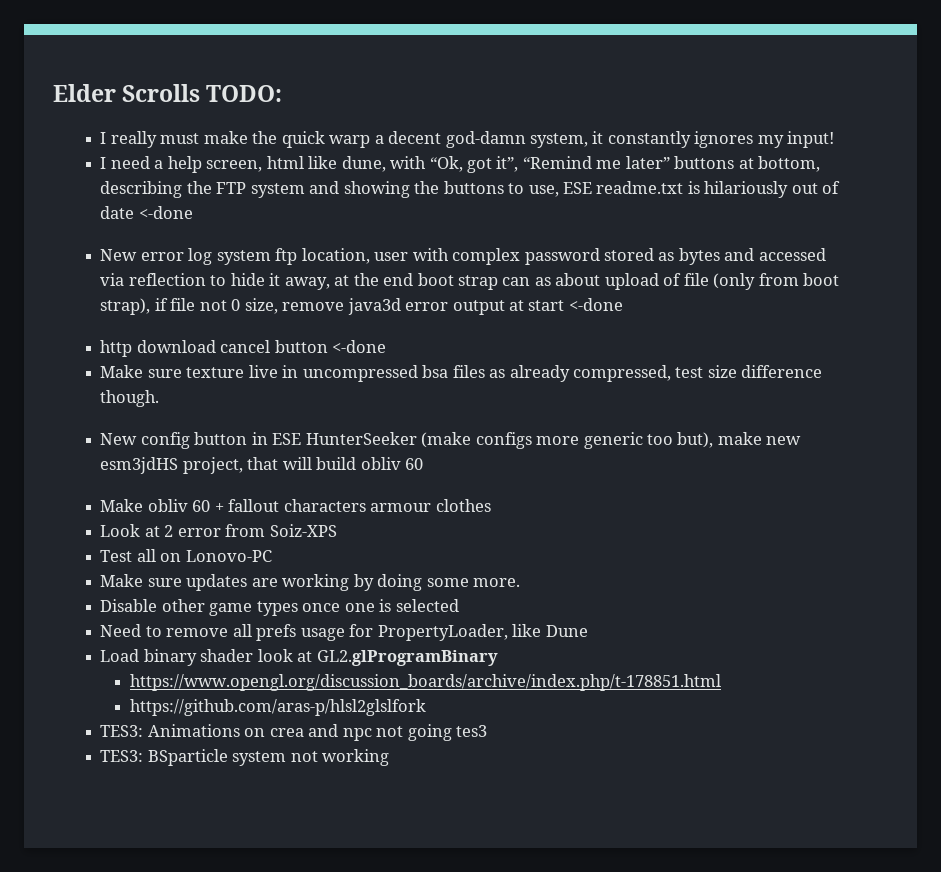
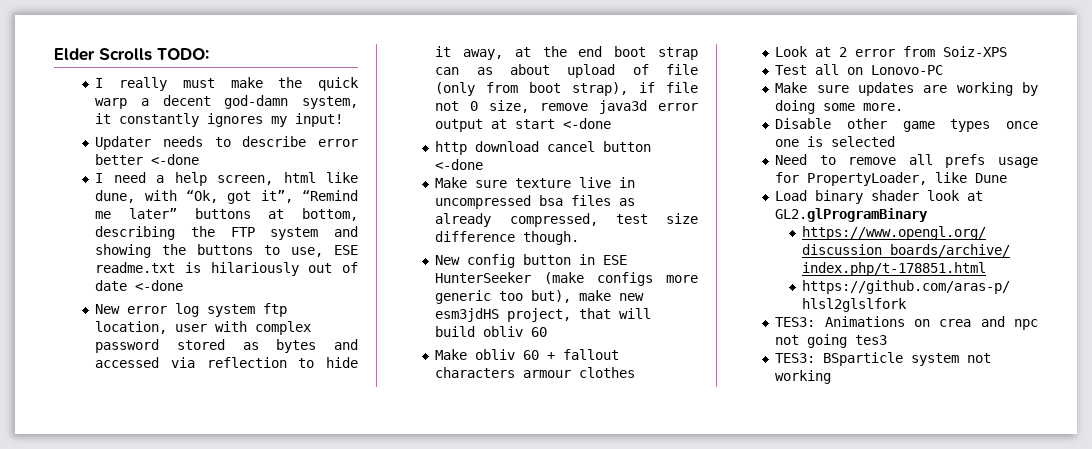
+ Updater needs to describe error better <-done

